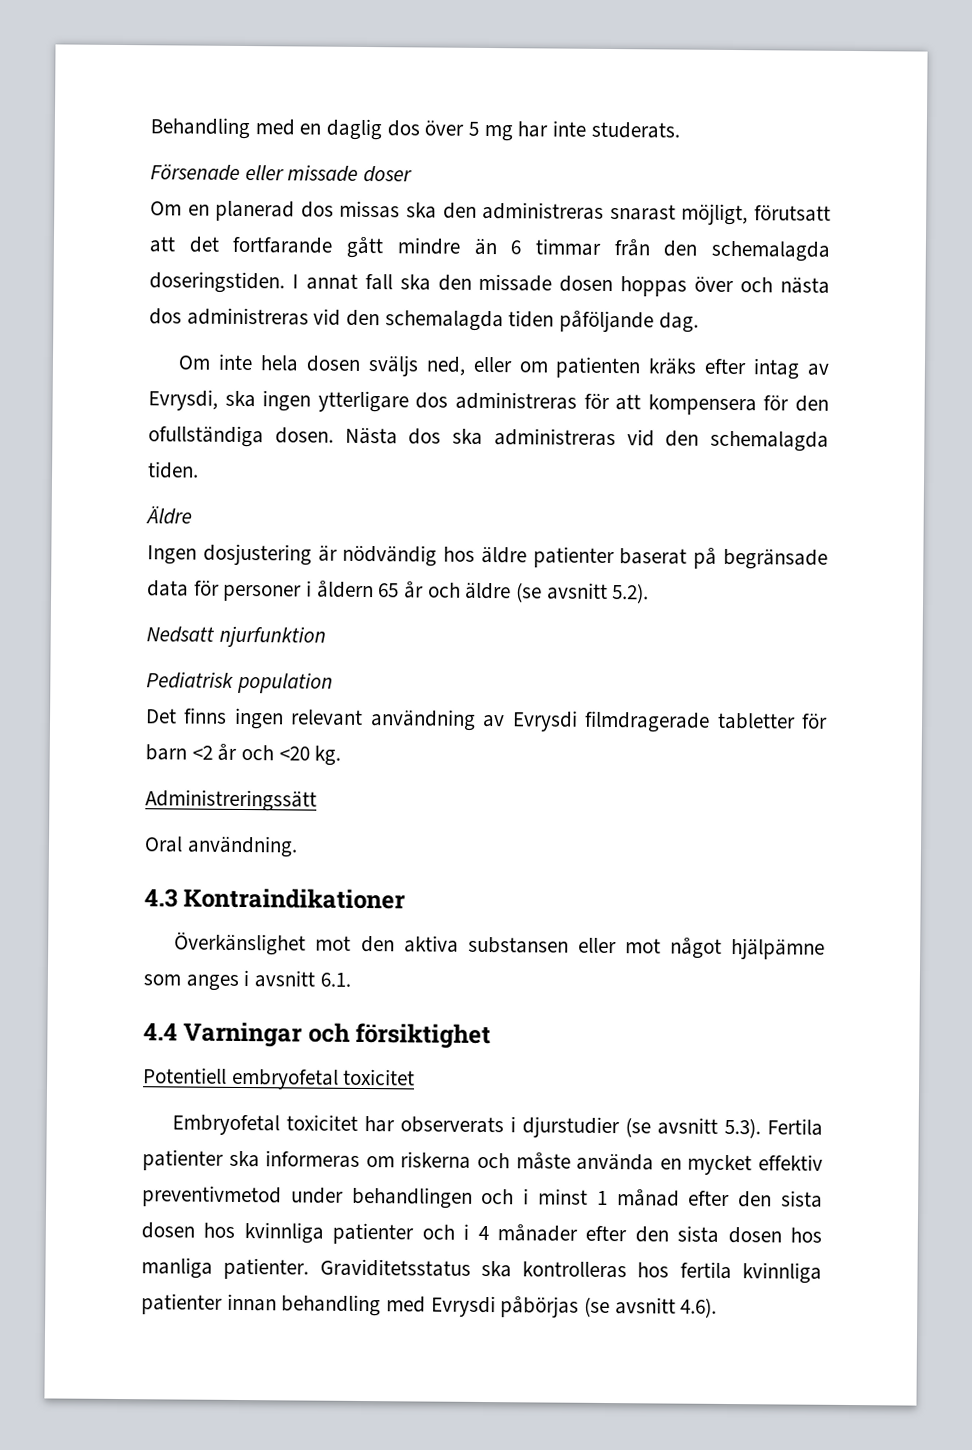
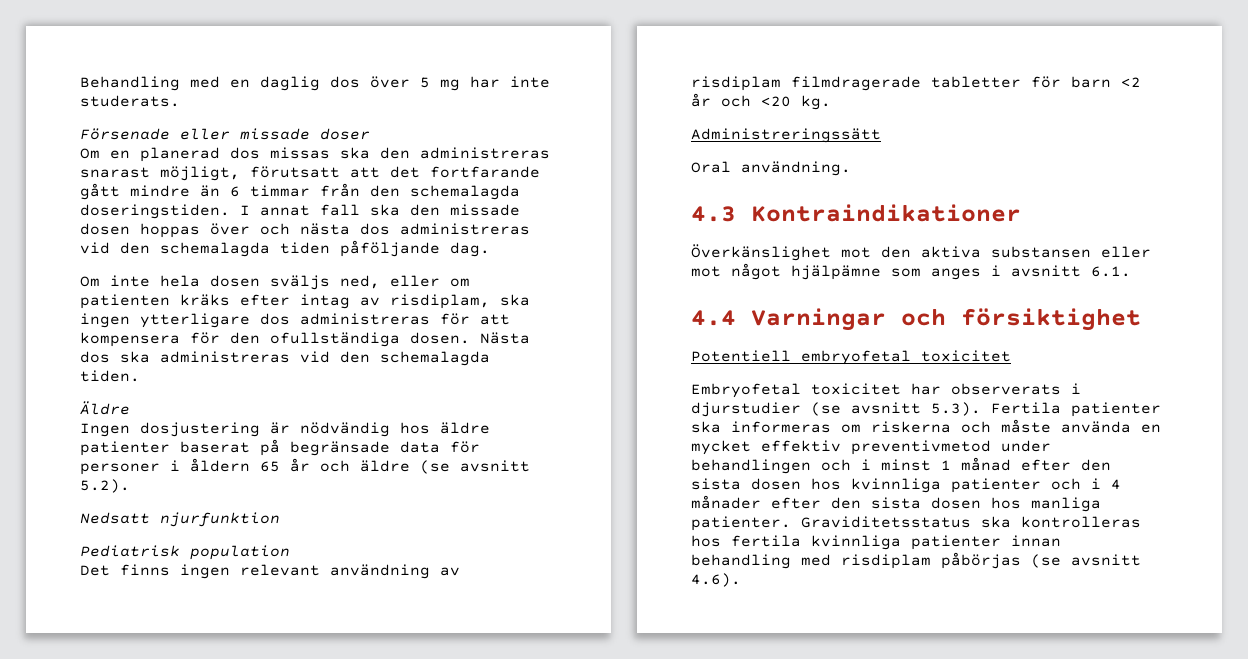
- Om inte hela dosen sväljs ned, eller om patienten kräks efter intag av Evrysdi, ska ingen ytterligare dos administreras för att kompensera för den ofullständiga dosen.
+ Om inte hela dosen sväljs ned, eller om patienten kräks efter intag av risdiplam, ska ingen ytterligare dos administreras för att kompensera för den ofullständiga dosen.
- Det finns ingen relevant användning av Evrysdi filmdragerade tabletter för barn <2 år och <20 kg.
+ Det finns ingen relevant användning av risdiplam filmdragerade tabletter för barn <2 år och <20 kg.
- Graviditetsstatus ska kontrolleras hos fertila kvinnliga patienter innan behandling med Evrysdi påbörjas (se avsnitt 4.6).
+ Graviditetsstatus ska kontrolleras hos fertila kvinnliga patienter innan behandling med risdiplam påbörjas (se avsnitt 4.6).

